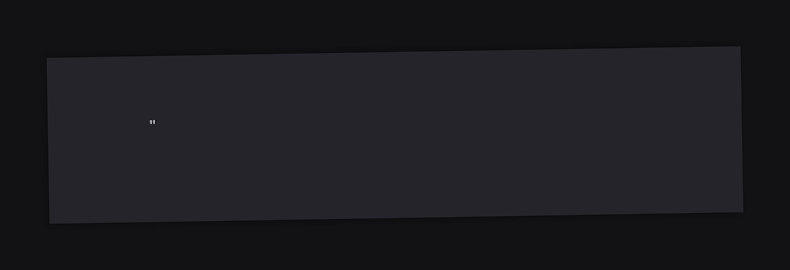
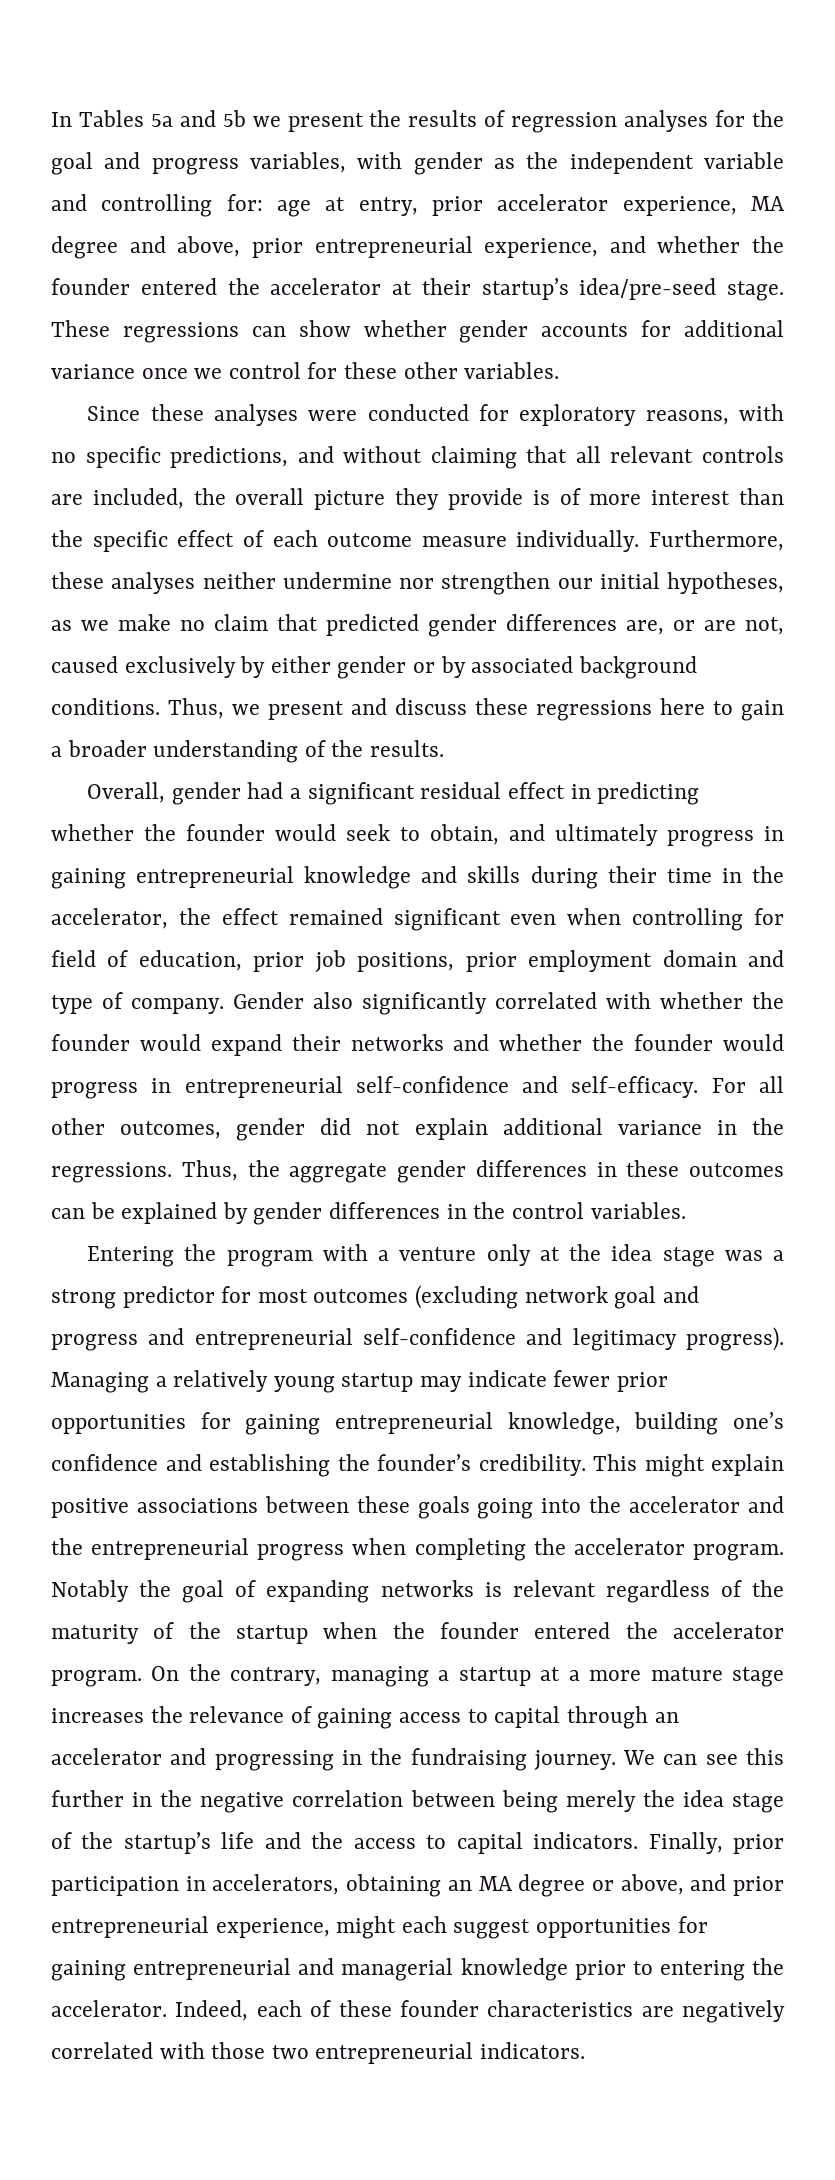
- "
+ In Tables 5a and 5b we present the results of regression analyses for the goal and progress variables, with gender as the independent variable and controlling for: age at entry, prior accelerator experience, MA degree and above, prior entrepreneurial experience, and whether the founder entered the accelerator at their startup’s idea/pre-seed stage. These regressions can show whether gender accounts for additional variance once we control for these other variables.
+ Since these analyses were conducted for exploratory reasons, with no specific predictions, and without claiming that all relevant controls are included, the overall picture they provide is of more interest than the specific effect of each outcome measure individually. Furthermore, these analyses neither undermine nor strengthen our initial hypotheses, as we make no claim that predicted gender differences are, or are not, caused exclusively by either gender or by associated background conditions. Thus, we present and discuss these regressions here to gain a broader understanding of the results.
+ Overall, gender had a significant residual effect in predicting whether the founder would seek to obtain, and ultimately progress in gaining entrepreneurial knowledge and skills during their time in the accelerator, the effect remained significant even when controlling for field of education, prior job positions, prior employment domain and type of company. Gender also significantly correlated with whether the founder would expand their networks and whether the founder would progress in entrepreneurial self-confidence and self-efficacy. For all other outcomes, gender did not explain additional variance in the regressions. Thus, the aggregate gender differences in these outcomes can be explained by gender differences in the control variables.
+ Entering the program with a venture only at the idea stage was a strong predictor for most outcomes (excluding network goal and progress and entrepreneurial self-confidence and legitimacy progress). Managing a relatively young startup may indicate fewer prior opportunities for gaining entrepreneurial knowledge, building one’s confidence and establishing the founder’s credibility. This might explain positive associations between these goals going into the accelerator and the entrepreneurial progress when completing the accelerator program. Notably the goal of expanding networks is relevant regardless of the maturity of the startup when the founder entered the accelerator program. On the contrary, managing a startup at a more mature stage increases the relevance of gaining access to capital through an accelerator and progressing in the fundraising journey. We can see this further in the negative correlation between being merely the idea stage of the startup’s life and the access to capital indicators. Finally, prior participation in accelerators, obtaining an MA degree or above, and prior entrepreneurial experience, might each suggest opportunities for gaining entrepreneurial and managerial knowledge prior to entering the accelerator. Indeed, each of these founder characteristics are negatively correlated with those two entrepreneurial indicators.

